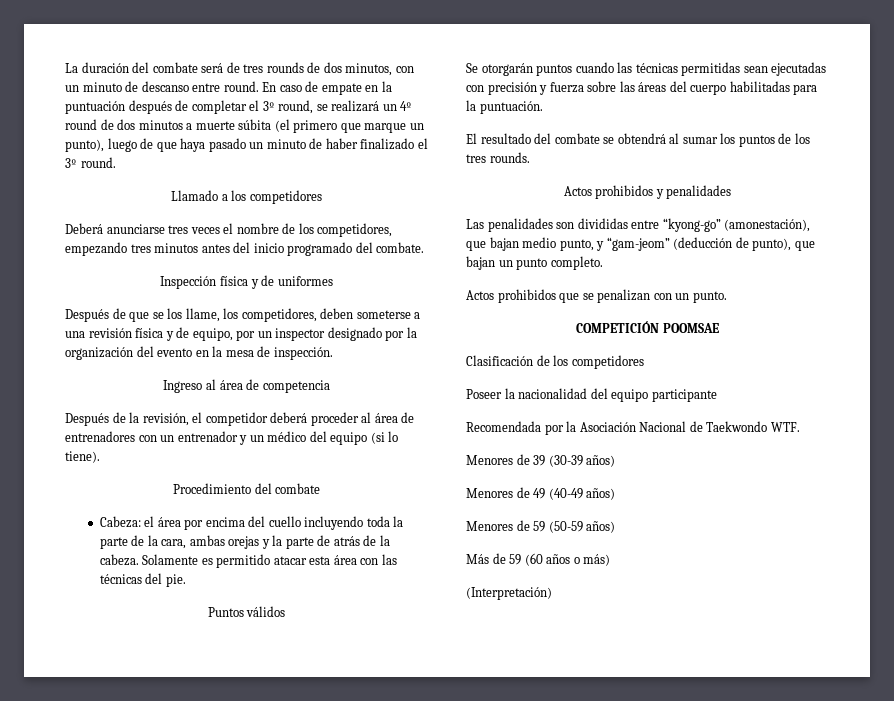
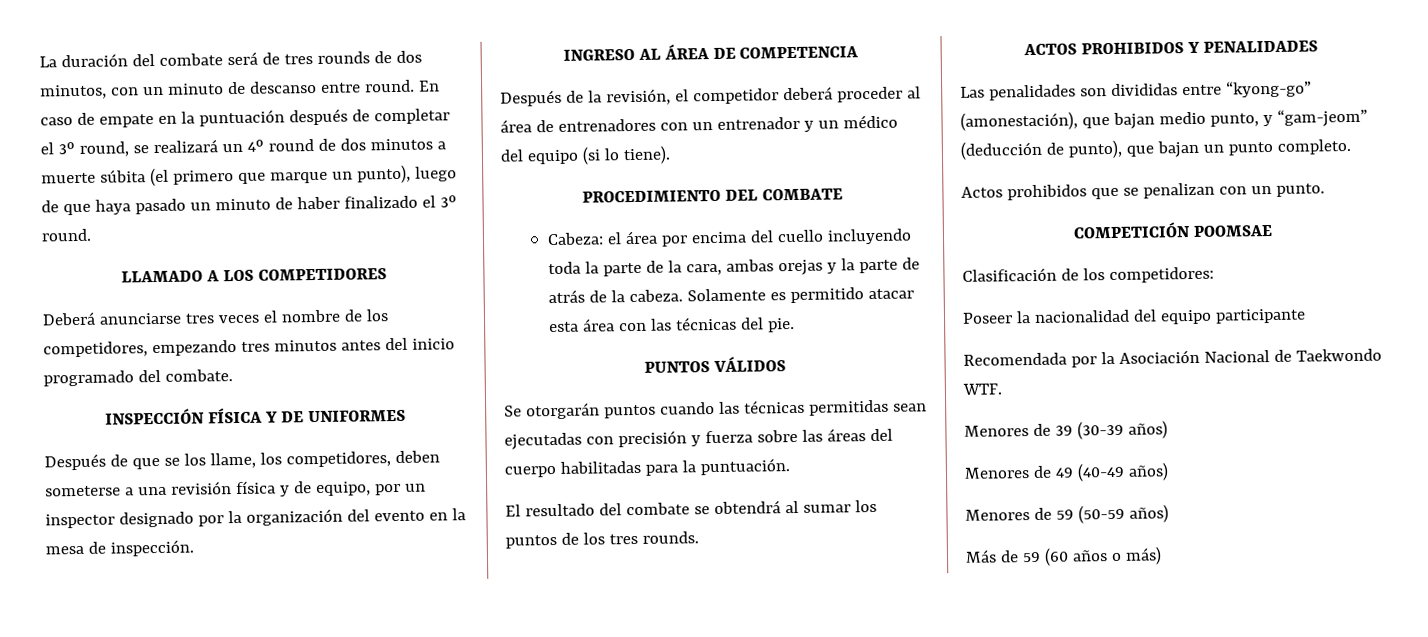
- Llamado a los competidores
+ LLAMADO A LOS COMPETIDORES
- Inspección física y de uniformes
+ INSPECCIÓN FÍSICA Y DE UNIFORMES
- Ingreso al área de competencia
+ INGRESO AL ÁREA DE COMPETENCIA
- Procedimiento del combate
+ PROCEDIMIENTO DEL COMBATE
- Puntos válidos
+ PUNTOS VÁLIDOS
- Actos prohibidos y penalidades
+ ACTOS PROHIBIDOS Y PENALIDADES
- Clasificación de los competidores
+ Clasificación de los competidores:
- (Interpretación)

